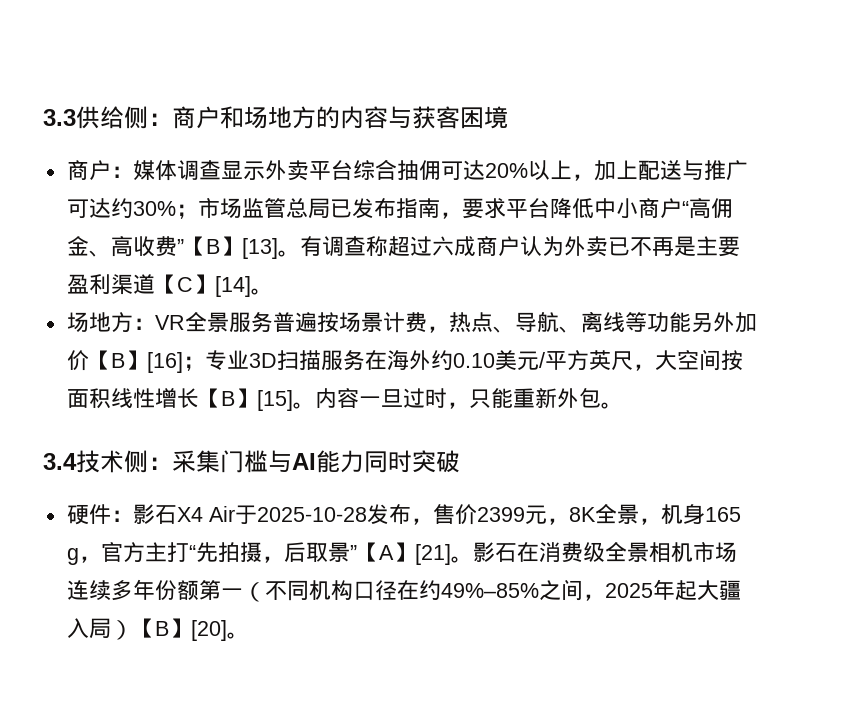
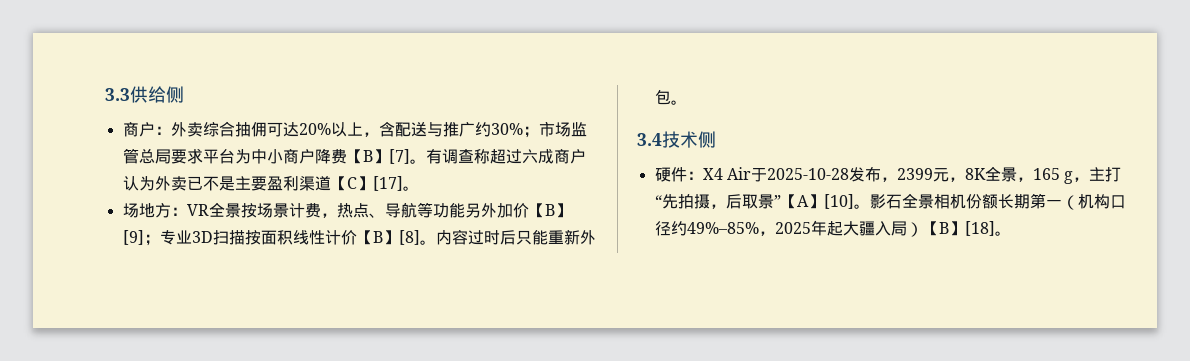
- 3.3供给侧：商户和场地方的内容与获客困境
- 商户：媒体调查显示外卖平台综合抽佣可达20%以上，加上配送与推广可达约30%；市场监管总局已发布指南，要求平台降低中小商户“高佣金、高收费”【B】[13]。
+ 3.3供给侧
+ 商户：外卖综合抽佣可达20%以上，含配送与推广约30%；市场监管总局要求平台为中小商户降费【B】[7]。
- 有调查称超过六成商户认为外卖已不再是主要盈利渠道【C】[14]。
+ 有调查称超过六成商户认为外卖已不是主要盈利渠道【C】[17]。
- 场地方：VR全景服务普遍按场景计费，热点、导航、离线等功能另外加价【B】[16]；专业3D扫描服务在海外约0.10美元/平方英尺，大空间按面积线性增长【B】[15]。内容一旦过时，只能重新外包。
+ 场地方：VR全景按场景计费，热点、导航等功能另外加价【B】[9]；专业3D扫描按面积线性计价【B】[8]。内容过时后只能重新外包。
- 3.4技术侧：采集门槛与AI能力同时突破
+ 3.4技术侧
- 硬件：影石X4 Air于2025-10-28发布，售价2399元，8K全景，机身165 g，官方主打“先拍摄，后取景”【A】[21]。影石在消费级全景相机市场连续多年份额第一（不同机构口径在约49%–85%之间，2025年起大疆入局）【B】[20]。
+ 硬件：X4 Air于2025-10-28发布，2399元，8K全景，165 g，主打“先拍摄，后取景”【A】[10]。影石全景相机份额长期第一（机构口径约49%–85%，2025年起大疆入局）【B】[18]。

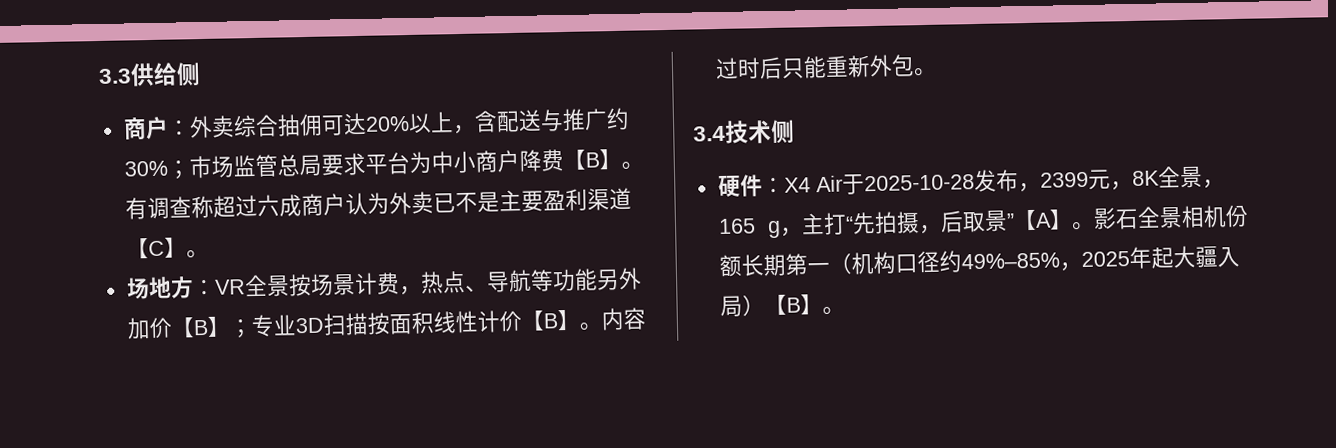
- 商户：外卖综合抽佣可达20%以上，含配送与推广约30%；市场监管总局要求平台为中小商户降费【B】[7]。
+ 商户：外卖综合抽佣可达20%以上，含配送与推广约30%；市场监管总局要求平台为中小商户降费【B】。
- 有调查称超过六成商户认为外卖已不是主要盈利渠道【C】[17]。
+ 有调查称超过六成商户认为外卖已不是主要盈利渠道【C】。
- 场地方：VR全景按场景计费，热点、导航等功能另外加价【B】[9]；专业3D扫描按面积线性计价【B】[8]。
+ 场地方：VR全景按场景计费，热点、导航等功能另外加价【B】；专业3D扫描按面积线性计价【B】。
- 硬件：X4 Air于2025-10-28发布，2399元，8K全景，165 g，主打“先拍摄，后取景”【A】[10]。
+ 硬件：X4 Air于2025-10-28发布，2399元，8K全景，165 g，主打“先拍摄，后取景”【A】。
- 影石全景相机份额长期第一（机构口径约49%–85%，2025年起大疆入局）【B】[18]。
+ 影石全景相机份额长期第一（机构口径约49%–85%，2025年起大疆入局）【B】。

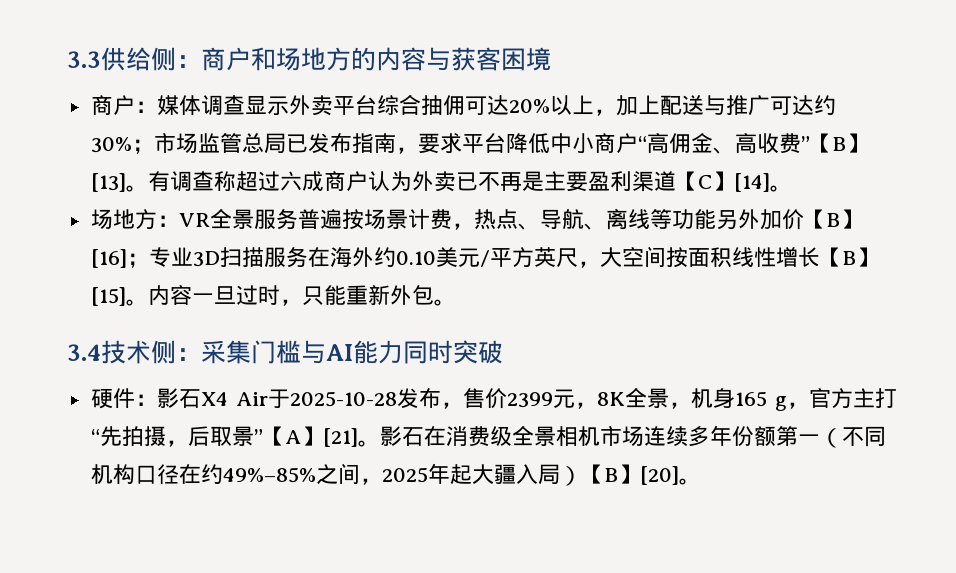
- 3.3供给侧
- 商户：外卖综合抽佣可达20%以上，含配送与推广约30%；市场监管总局要求平台为中小商户降费【B】。
+ 3.3供给侧：商户和场地方的内容与获客困境
+ 商户：媒体调查显示外卖平台综合抽佣可达20%以上，加上配送与推广可达约30%；市场监管总局已发布指南，要求平台降低中小商户“高佣金、高收费”【B】[13]。
- 有调查称超过六成商户认为外卖已不是主要盈利渠道【C】。
+ 有调查称超过六成商户认为外卖已不再是主要盈利渠道【C】[14]。
- 场地方：VR全景按场景计费，热点、导航等功能另外加价【B】；专业3D扫描按面积线性计价【B】。内容过时后只能重新外包。
+ 场地方：VR全景服务普遍按场景计费，热点、导航、离线等功能另外加价【B】[16]；专业3D扫描服务在海外约0.10美元/平方英尺，大空间按面积线性增长【B】[15]。内容一旦过时，只能重新外包。
- 3.4技术侧
+ 3.4技术侧：采集门槛与AI能力同时突破
- 硬件：X4 Air于2025-10-28发布，2399元，8K全景，165 g，主打“先拍摄，后取景”【A】。影石全景相机份额长期第一（机构口径约49%–85%，2025年起大疆入局）【B】。
+ 硬件：影石X4 Air于2025-10-28发布，售价2399元，8K全景，机身165 g，官方主打“先拍摄，后取景”【A】[21]。影石在消费级全景相机市场连续多年份额第一（不同机构口径在约49%–85%之间，2025年起大疆入局）【B】[20]。

